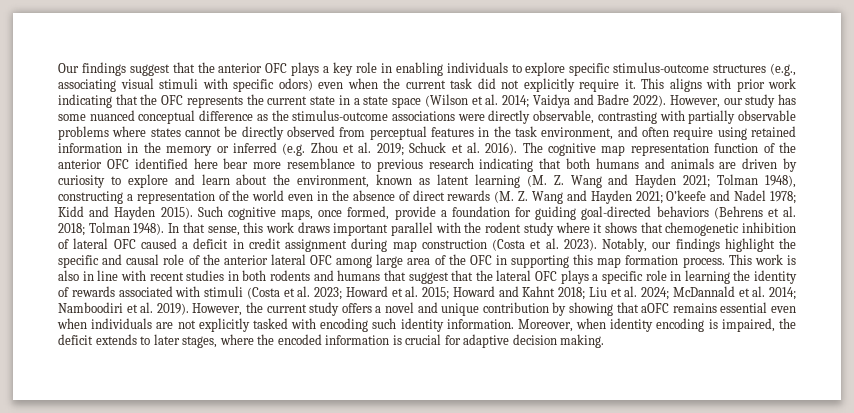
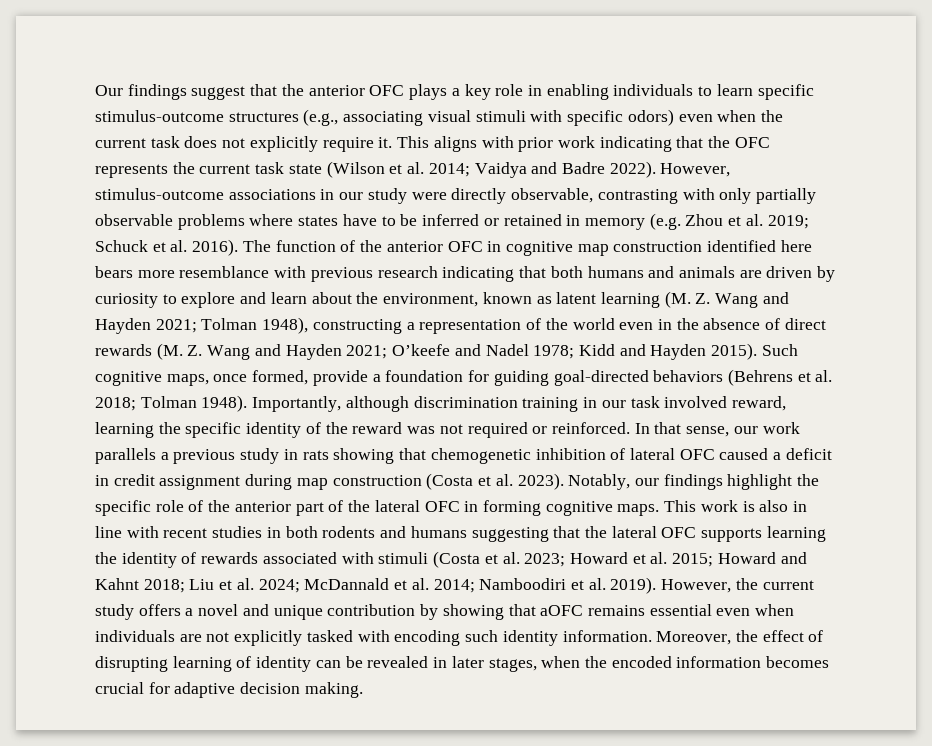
- Our findings suggest that the anterior OFC plays a key role in enabling individuals to explore specific stimulus-outcome structures (e.g., associating visual stimuli with specific odors) even when the current task did not explicitly require it.
+ Our findings suggest that the anterior OFC plays a key role in enabling individuals to learn specific stimulus-outcome structures (e.g., associating visual stimuli with specific odors) even when the current task does not explicitly require it.
- This aligns with prior work indicating that the OFC represents the current state in a state space (Wilson et al. 2014; Vaidya and Badre 2022).
+ This aligns with prior work indicating that the OFC represents the current task state (Wilson et al. 2014; Vaidya and Badre 2022).
- However, our study has some nuanced conceptual difference as the stimulus-outcome associations were directly observable, contrasting with partially observable problems where states cannot be directly observed from perceptual features in the task environment, and often require using retained information in the memory or inferred (e.g. Zhou et al. 2019; Schuck et al. 2016).
+ However, stimulus-outcome associations in our study were directly observable, contrasting with only partially observable problems where states have to be inferred or retained in memory (e.g. Zhou et al. 2019; Schuck et al. 2016).
- The cognitive map representation function of the anterior OFC identified here bear more resemblance to previous research indicating that both humans and animals are driven by curiosity to explore and learn about the environment, known as latent learning (M. Z. Wang and Hayden 2021;
+ The function of the anterior OFC in cognitive map construction identified here bears more resemblance with previous research indicating that both humans and animals are driven by curiosity to explore and learn about the environment, known as latent learning (M. Z. Wang and Hayden 2021;
- In that sense, this work draws important parallel with the rodent study where it shows that chemogenetic inhibition of lateral OFC caused a deficit in credit assignment during map construction (Costa et al. 2023).
+ Importantly, although discrimination training in our task involved reward, learning the specific identity of the reward was not required or reinforced. In that sense, our work parallels a previous study in rats showing that chemogenetic inhibition of lateral OFC caused a deficit in credit assignment during map construction (Costa et al. 2023).
- Notably, our findings highlight the specific and causal role of the anterior lateral OFC among large area of the OFC in supporting this map formation process.
+ Notably, our findings highlight the specific role of the anterior part of the lateral OFC in forming cognitive maps.
- This work is also in line with recent studies in both rodents and humans that suggest that the lateral OFC plays a specific role in learning the identity of rewards associated with stimuli (Costa et al. 2023; Howard et al. 2015; Howard and Kahnt 2018; Liu et al. 2024; McDannald et al. 2014; Namboodiri et al. 2019).
+ This work is also in line with recent studies in both rodents and humans suggesting that the lateral OFC supports learning the identity of rewards associated with stimuli (Costa et al. 2023; Howard et al. 2015; Howard and Kahnt 2018; Liu et al. 2024; McDannald et al. 2014; Namboodiri et al. 2019).
- Moreover, when identity encoding is impaired, the deficit extends to later stages, where the encoded information is crucial for adaptive decision making.
+ Moreover, the effect of disrupting learning of identity can be revealed in later stages, when the encoded information becomes crucial for adaptive decision making.

